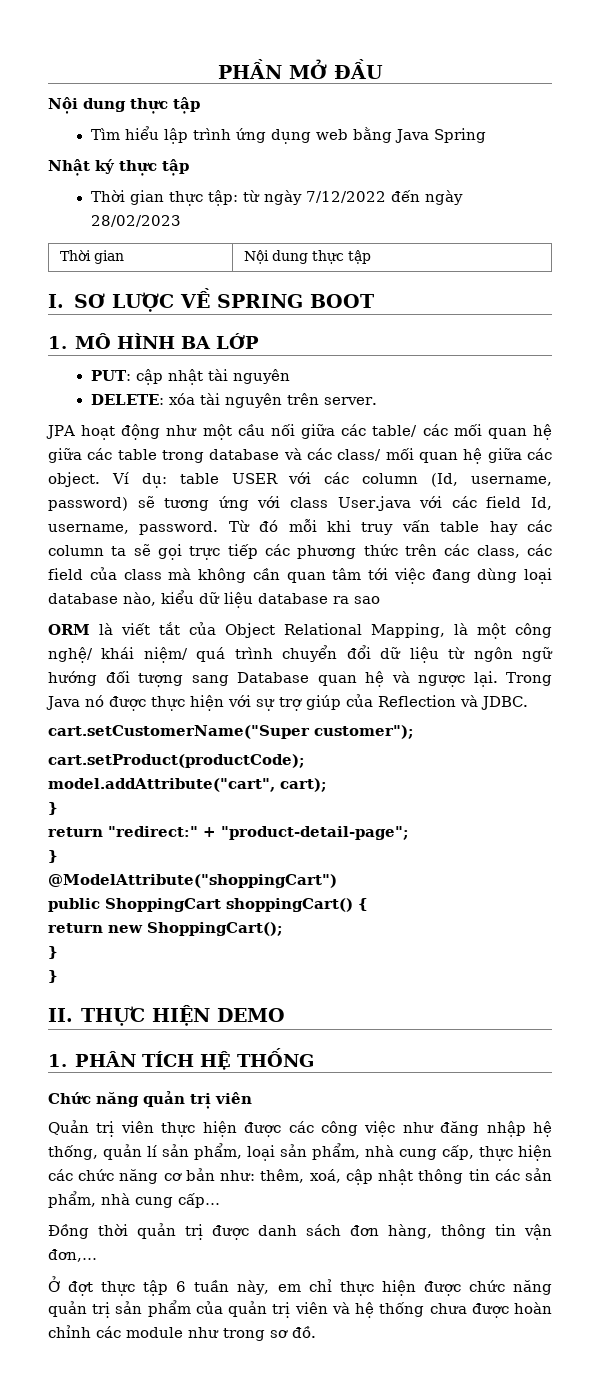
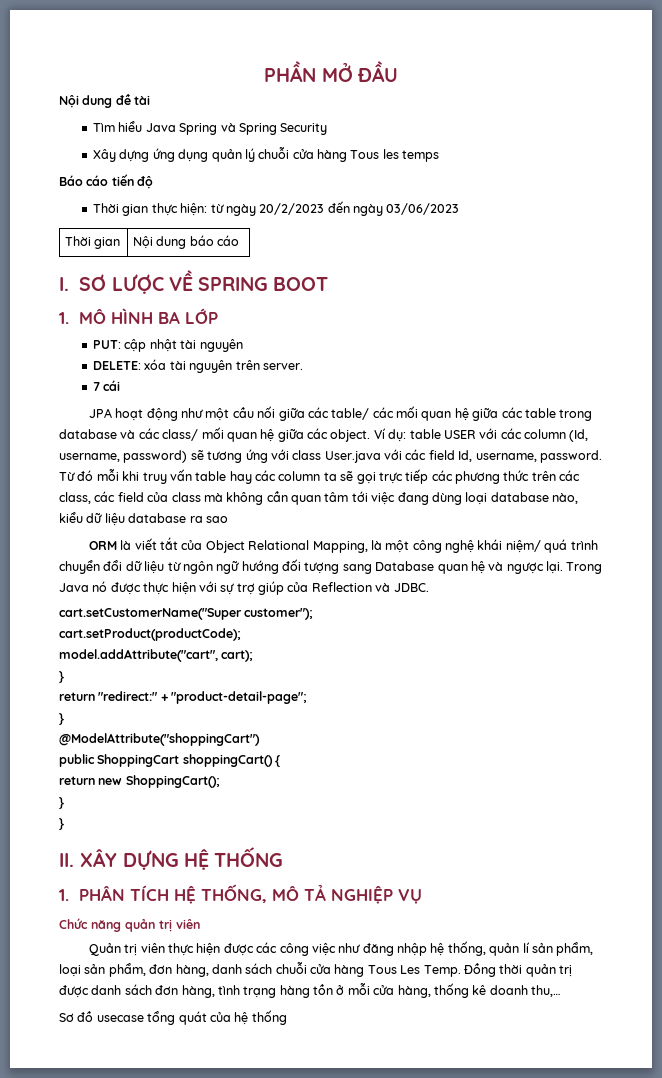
  PHẦN MỞ ĐẦU
- Nội dung thực tập
+ Nội dung đề tài
- Tìm hiểu lập trình ứng dụng web bằng Java Spring
- Nhật ký thực tập
+ Tìm hiểu Java Spring và Spring Security
+ Xây dựng ứng dụng quản lý chuỗi cửa hàng Tous les temps
+ Báo cáo tiến độ
- Thời gian thực tập: từ ngày 7/12/2022 đến ngày 28/02/2023
+ Thời gian thực hiện: từ ngày 20/2/2023 đến ngày 03/06/2023
- Thời gian | Nội dung thực tập
+ Thời gian | Nội dung báo cáo
+ 7 cái
- ORM là viết tắt của Object Relational Mapping, là một công nghệ/ khái niệm/ quá trình chuyển đổi dữ liệu từ ngôn ngữ hướng đối tượng sang Database quan hệ và ngược lại.
+ ORM là viết tắt của Object Relational Mapping, là một công nghệ khái niệm/ quá trình chuyển đổi dữ liệu từ ngôn ngữ hướng đối tượng sang Database quan hệ và ngược lại.
- II. THỰC HIỆN DEMO
+ II. XÂY DỰNG HỆ THỐNG
- 1. PHÂN TÍCH HỆ THỐNG
+ 1. PHÂN TÍCH HỆ THỐNG, MÔ TẢ NGHIỆP VỤ
- Quản trị viên thực hiện được các công việc như đăng nhập hệ thống, quản lí sản phẩm, loại sản phẩm, nhà cung cấp, thực hiện các chức năng cơ bản như: thêm, xoá, cập nhật thông tin các sản phẩm, nhà cung cấp…
- Đồng thời quản trị được danh sách đơn hàng, thông tin vận đơn,…
- Ở đợt thực tập 6 tuần này, em chỉ thực hiện được chức năng quản trị sản phẩm của quản trị viên và hệ thống chưa được hoàn chỉnh các module như trong sơ đồ.
+ Quản trị viên thực hiện được các công việc như đăng nhập hệ thống, quản lí sản phẩm, loại sản phẩm, đơn hàng, danh sách chuỗi cửa hàng Tous Les Temp. Đồng thời quản trị được danh sách đơn hàng, tình trạng hàng tồn ở mỗi cửa hàng, thống kê doanh thu,…
+ Sơ đồ usecase tổng quát của hệ thống

